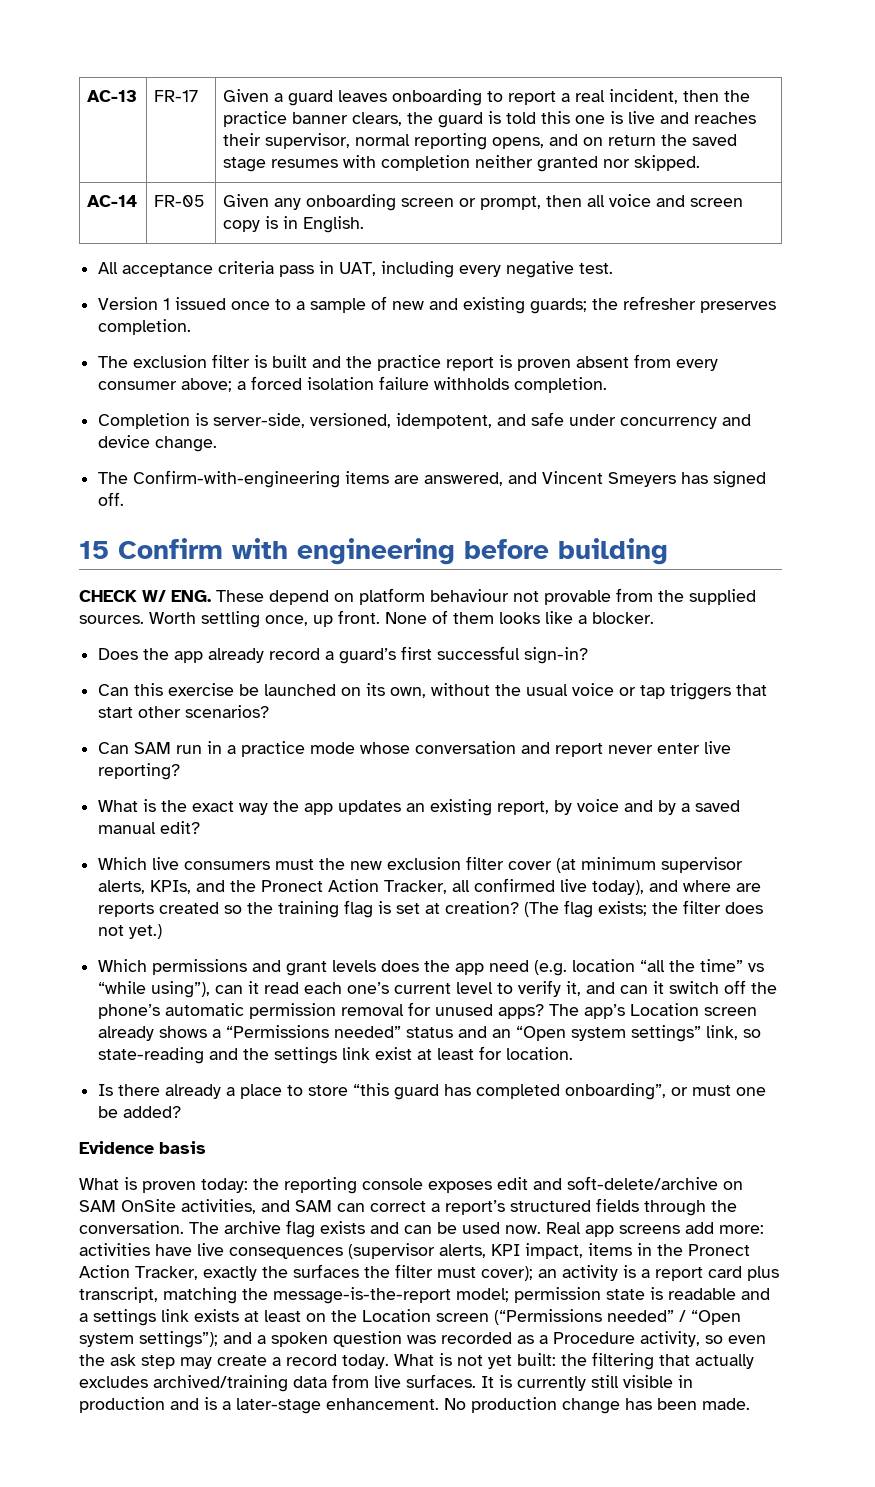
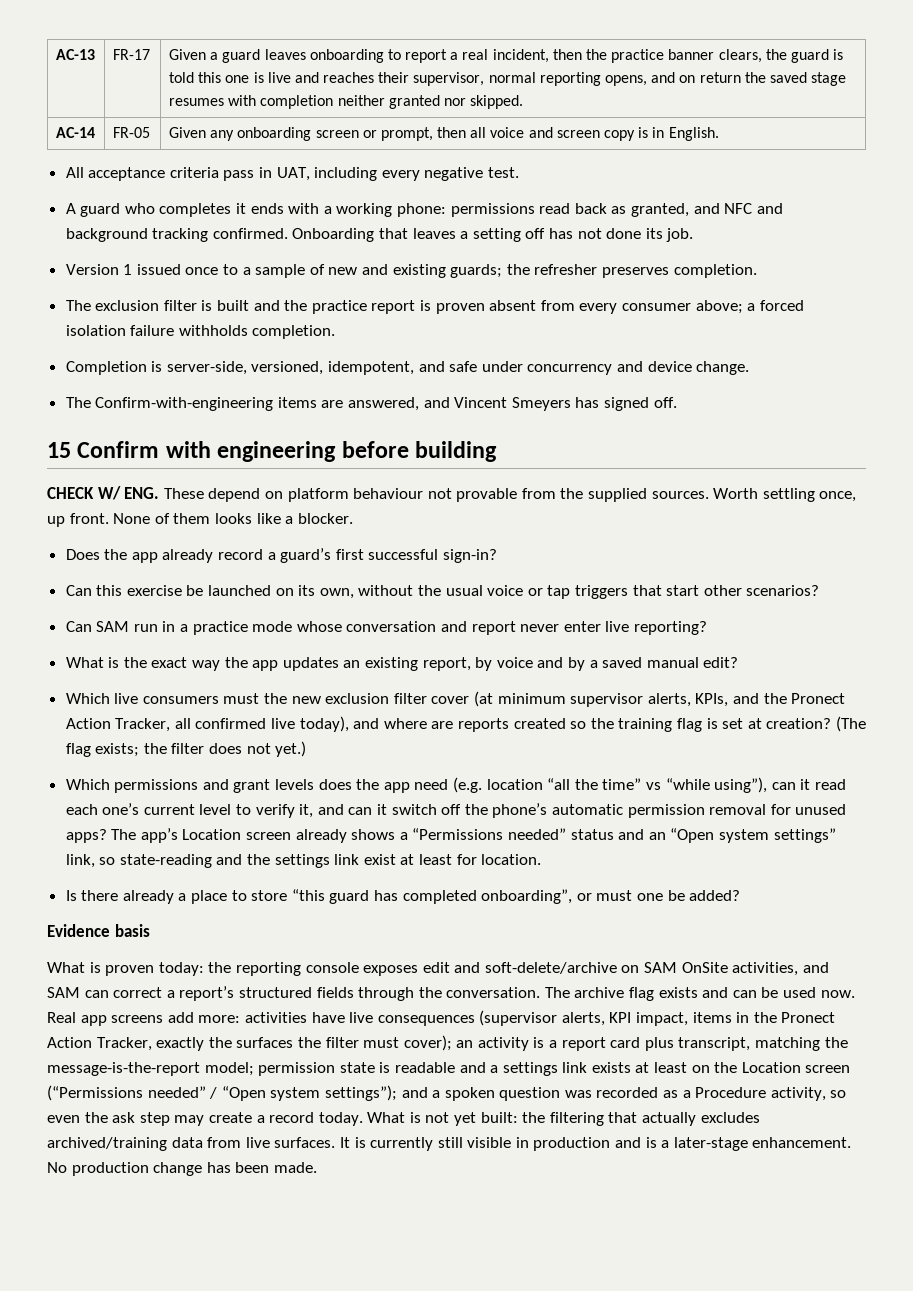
+ A guard who completes it ends with a working phone: permissions read back as granted, and NFC and background tracking confirmed. Onboarding that leaves a setting off has not done its job.

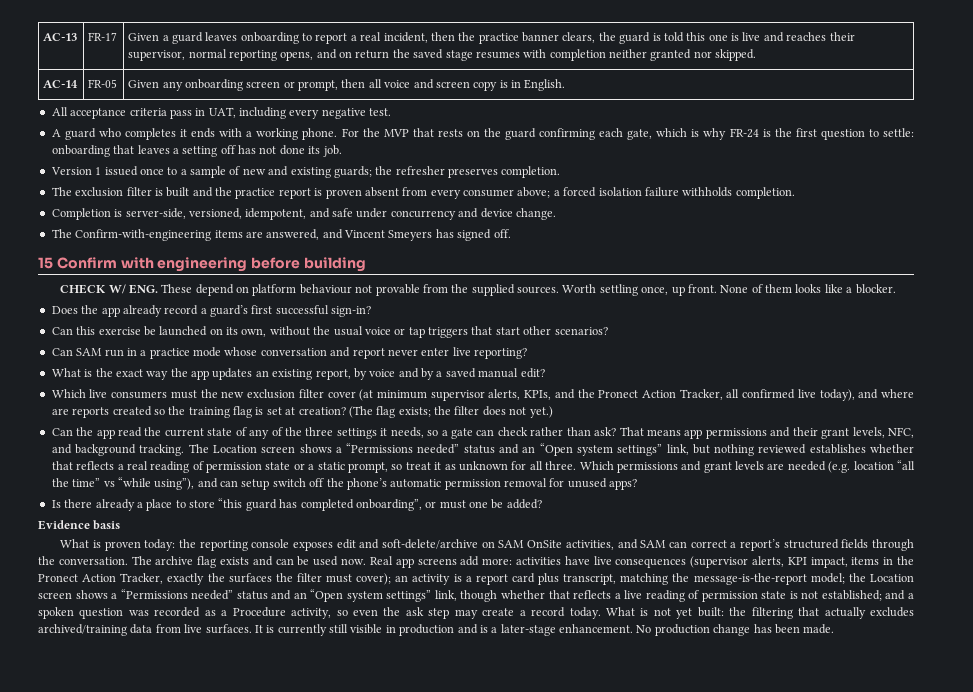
- A guard who completes it ends with a working phone: permissions read back as granted, and NFC and background tracking confirmed. Onboarding that leaves a setting off has not done its job.
+ A guard who completes it ends with a working phone. For the MVP that rests on the guard confirming each gate, which is why FR-24 is the first question to settle: onboarding that leaves a setting off has not done its job.
- Which permissions and grant levels does the app need (e.g. location “all the time” vs “while using”), can it read each one’s current level to verify it, and can it switch off the phone’s automatic permission removal for unused apps? The app’s Location screen already shows a “Permissions needed” status and an “Open system settings” link, so state-reading and the settings link exist at least for location.
+ Can the app read the current state of any of the three settings it needs, so a gate can check rather than ask? That means app permissions and their grant levels, NFC, and background tracking. The Location screen shows a “Permissions needed” status and an “Open system settings” link, but nothing reviewed establishes whether that reflects a real reading of permission state or a static prompt, so treat it as unknown for all three. Which permissions and grant levels are needed (e.g. location “all the time” vs “while using”), and can setup switch off the phone’s automatic permission removal for unused apps?
- Real app screens add more: activities have live consequences (supervisor alerts, KPI impact, items in the Pronect Action Tracker, exactly the surfaces the filter must cover); an activity is a report card plus transcript, matching the message-is-the-report model; permission state is readable and a settings link exists at least on the Location screen (“Permissions needed” / “Open system settings”); and a spoken question was recorded as a Procedure activity, so even the ask step may create a record today.
+ Real app screens add more: activities have live consequences (supervisor alerts, KPI impact, items in the Pronect Action Tracker, exactly the surfaces the filter must cover); an activity is a report card plus transcript, matching the message-is-the-report model; the Location screen shows a “Permissions needed” status and an “Open system settings” link, though whether that reflects a live reading of permission state is not established; and a spoken question was recorded as a Procedure activity, so even the ask step may create a record today.

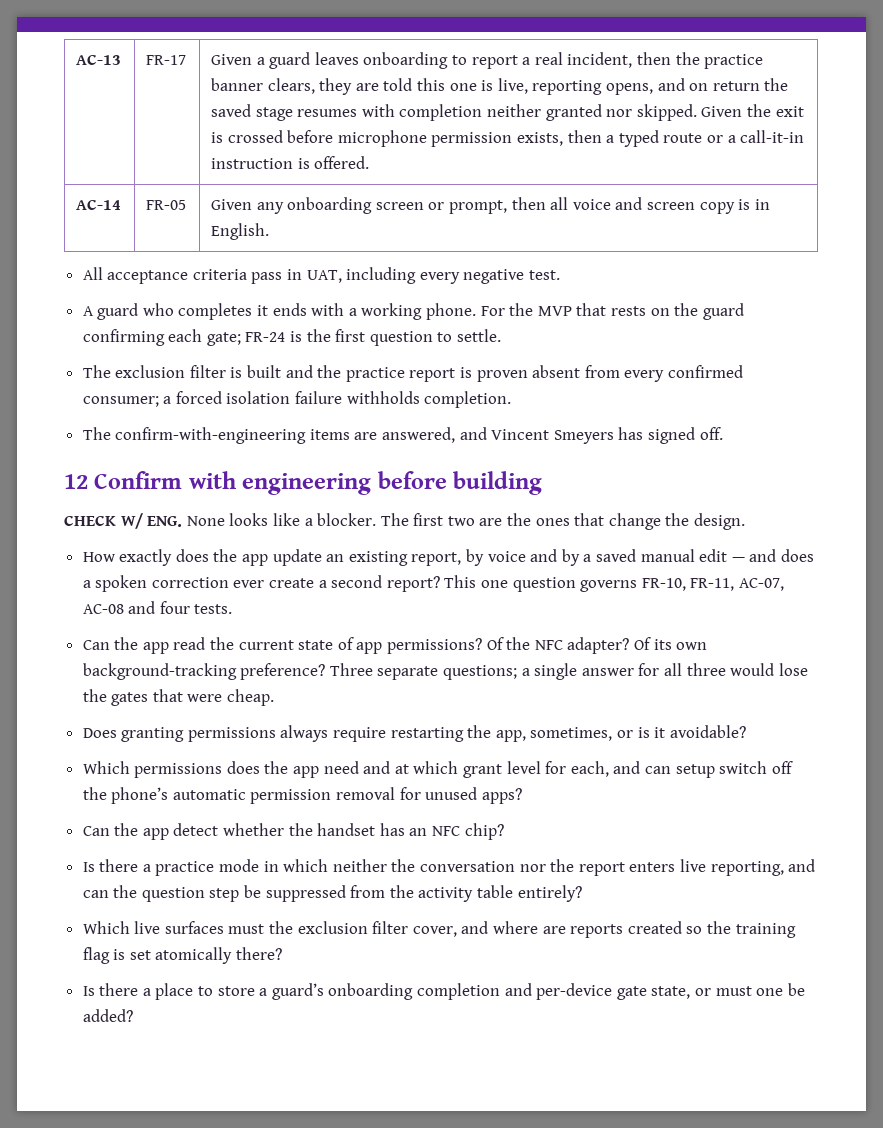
- Given a guard leaves onboarding to report a real incident, then the practice banner clears, the guard is told this one is live and reaches their supervisor, normal reporting opens, and on return the saved stage resumes with completion neither granted nor skipped.
+ Given a guard leaves onboarding to report a real incident, then the practice banner clears, they are told this one is live, reporting opens, and on return the saved stage resumes with completion neither granted nor skipped. Given the exit is crossed before microphone permission exists, then a typed route or a call-it-in instruction is offered.
- For the MVP that rests on the guard confirming each gate, which is why FR-24 is the first question to settle: onboarding that leaves a setting off has not done its job.
- Version 1 issued once to a sample of new and existing guards; the refresher preserves completion.
+ For the MVP that rests on the guard confirming each gate; FR-24 is the first question to settle.
- The exclusion filter is built and the practice report is proven absent from every consumer above; a forced isolation failure withholds completion.
+ The exclusion filter is built and the practice report is proven absent from every confirmed consumer; a forced isolation failure withholds completion.
- Completion is server-side, versioned, idempotent, and safe under concurrency and device change.
- The Confirm-with-engineering items are answered, and Vincent Smeyers has signed off.
+ The confirm-with-engineering items are answered, and Vincent Smeyers has signed off.
- 15 Confirm with engineering before building
+ 12 Confirm with engineering before building
- CHECK W/ ENG. These depend on platform behaviour not provable from the supplied sources. Worth settling once, up front. None of them looks like a blocker.
- Does the app already record a guard’s first successful sign-in?
- Can this exercise be launched on its own, without the usual voice or tap triggers that start other scenarios?
- Can SAM run in a practice mode whose conversation and report never enter live reporting?
- What is the exact way the app updates an existing report, by voice and by a saved manual edit?
- Which live consumers must the new exclusion filter cover (at minimum supervisor alerts, KPIs, and the Pronect Action Tracker, all confirmed live today), and where are reports created so the training flag is set at creation? (The flag exists; the filter does not yet.)
+ CHECK W/ ENG. None looks like a blocker. The first two are the ones that change the design.
+ How exactly does the app update an existing report, by voice and by a saved manual edit — and does a spoken correction ever create a second report? This one question governs FR-10, FR-11, AC-07, AC-08 and four tests.
- Can the app read the current state of any of the three settings it needs, so a gate can check rather than ask? That means app permissions and their grant levels, NFC, and background tracking. The Location screen shows a “Permissions needed” status and an “Open system settings” link, but nothing reviewed establishes whether that reflects a real reading of permission state or a static prompt, so treat it as unknown for all three. Which permissions and grant levels are needed (e.g. location “all the time” vs “while using”), and can setup switch off the phone’s automatic permission removal for unused apps?
+ Can the app read the current state of app permissions? Of the NFC adapter? Of its own background-tracking preference? Three separate questions; a single answer for all three would lose the gates that were cheap.
+ Does granting permissions always require restarting the app, sometimes, or is it avoidable?
+ Which permissions does the app need and at which grant level for each, and can setup switch off the phone’s automatic permission removal for unused apps?
- Is there already a place to store “this guard has completed onboarding”, or must one be added?
+ Can the app detect whether the handset has an NFC chip?
+ Is there a practice mode in which neither the conversation nor the report enters live reporting, and can the question step be suppressed from the activity table entirely?
+ Which live surfaces must the exclusion filter cover, and where are reports created so the training flag is set atomically there?
+ Is there a place to store a guard’s onboarding completion and per-device gate state, or must one be added?
- Evidence basis
- What is proven today: the reporting console exposes edit and soft-delete/archive on SAM OnSite activities, and SAM can correct a report’s structured fields through the conversation. The archive flag exists and can be used now. Real app screens add more: activities have live consequences (supervisor alerts, KPI impact, items in the Pronect Action Tracker, exactly the surfaces the filter must cover); an activity is a report card plus transcript, matching the message-is-the-report model; the Location screen shows a “Permissions needed” status and an “Open system settings” link, though whether that reflects a live reading of permission state is not established; and a spoken question was recorded as a Procedure activity, so even the ask step may create a record today. What is not yet built: the filtering that actually excludes archived/training data from live surfaces. It is currently still visible in production and is a later-stage enhancement. No production change has been made.

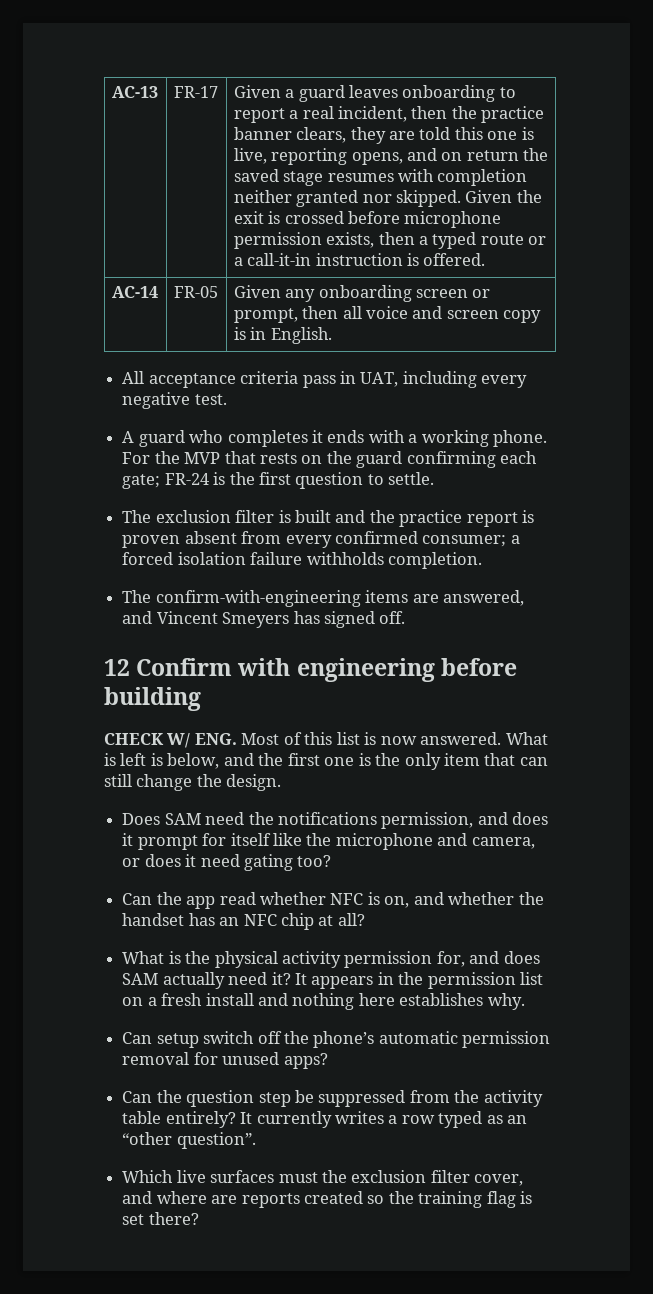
- CHECK W/ ENG. None looks like a blocker. The first two are the ones that change the design.
- How exactly does the app update an existing report, by voice and by a saved manual edit — and does a spoken correction ever create a second report? This one question governs FR-10, FR-11, AC-07, AC-08 and four tests.
- Can the app read the current state of app permissions? Of the NFC adapter? Of its own background-tracking preference? Three separate questions; a single answer for all three would lose the gates that were cheap.
- Does granting permissions always require restarting the app, sometimes, or is it avoidable?
- Which permissions does the app need and at which grant level for each, and can setup switch off the phone’s automatic permission removal for unused apps?
+ CHECK W/ ENG. Most of this list is now answered. What is left is below, and the first one is the only item that can still change the design.
+ Does SAM need the notifications permission, and does it prompt for itself like the microphone and camera, or does it need gating too?
+ Can the app read whether NFC is on, and whether the handset has an NFC chip at all?
+ What is the physical activity permission for, and does SAM actually need it? It appears in the permission list on a fresh install and nothing here establishes why.
+ Can setup switch off the phone’s automatic permission removal for unused apps?
- Can the app detect whether the handset has an NFC chip?
- Is there a practice mode in which neither the conversation nor the report enters live reporting, and can the question step be suppressed from the activity table entirely?
+ Can the question step be suppressed from the activity table entirely? It currently writes a row typed as an “other question”.
- Which live surfaces must the exclusion filter cover, and where are reports created so the training flag is set atomically there?
+ Which live surfaces must the exclusion filter cover, and where are reports created so the training flag is set there?
- Is there a place to store a guard’s onboarding completion and per-device gate state, or must one be added?

